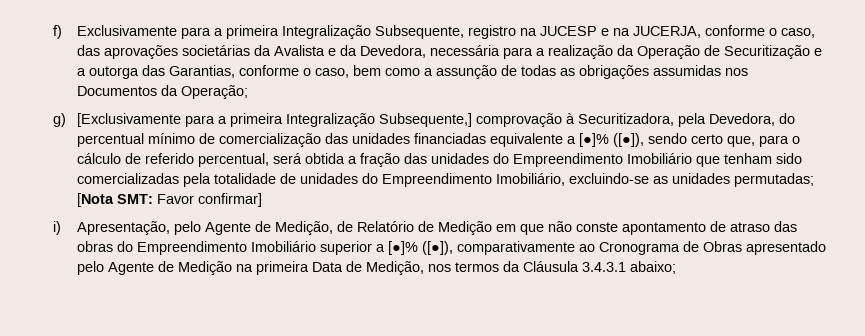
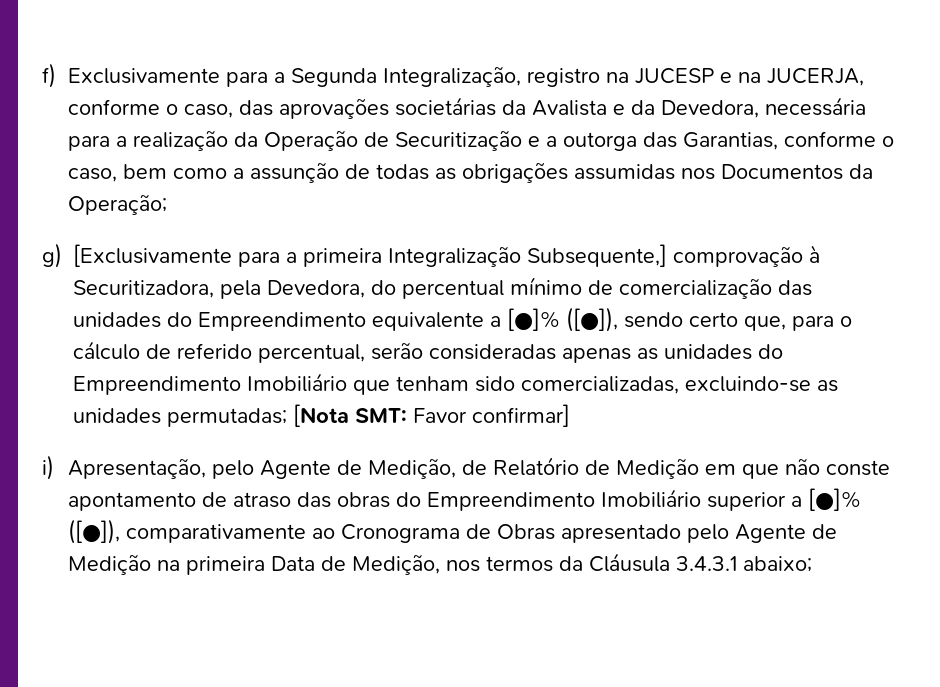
- f) Exclusivamente para a primeira Integralização Subsequente, registro na JUCESP e na JUCERJA, conforme o caso, das aprovações societárias da Avalista e da Devedora, necessária para a realização da Operação de Securitização e a outorga das Garantias, conforme o caso, bem como a assunção de todas as obrigações assumidas nos Documentos da Operação;
+ f) Exclusivamente para a Segunda Integralização, registro na JUCESP e na JUCERJA, conforme o caso, das aprovações societárias da Avalista e da Devedora, necessária para a realização da Operação de Securitização e a outorga das Garantias, conforme o caso, bem como a assunção de todas as obrigações assumidas nos Documentos da Operação;
- g) [Exclusivamente para a primeira Integralização Subsequente,] comprovação à Securitizadora, pela Devedora, do percentual mínimo de comercialização das unidades financiadas equivalente a [●]% ([●]), sendo certo que, para o cálculo de referido percentual, será obtida a fração das unidades do Empreendimento Imobiliário que tenham sido comercializadas pela totalidade de unidades do Empreendimento Imobiliário, excluindo-se as unidades permutadas; [Nota SMT: Favor confirmar]
+ g) [Exclusivamente para a primeira Integralização Subsequente,] comprovação à Securitizadora, pela Devedora, do percentual mínimo de comercialização das unidades do Empreendimento equivalente a [●]% ([●]), sendo certo que, para o cálculo de referido percentual, serão consideradas apenas as unidades do Empreendimento Imobiliário que tenham sido comercializadas, excluindo-se as unidades permutadas; [Nota SMT: Favor confirmar]

